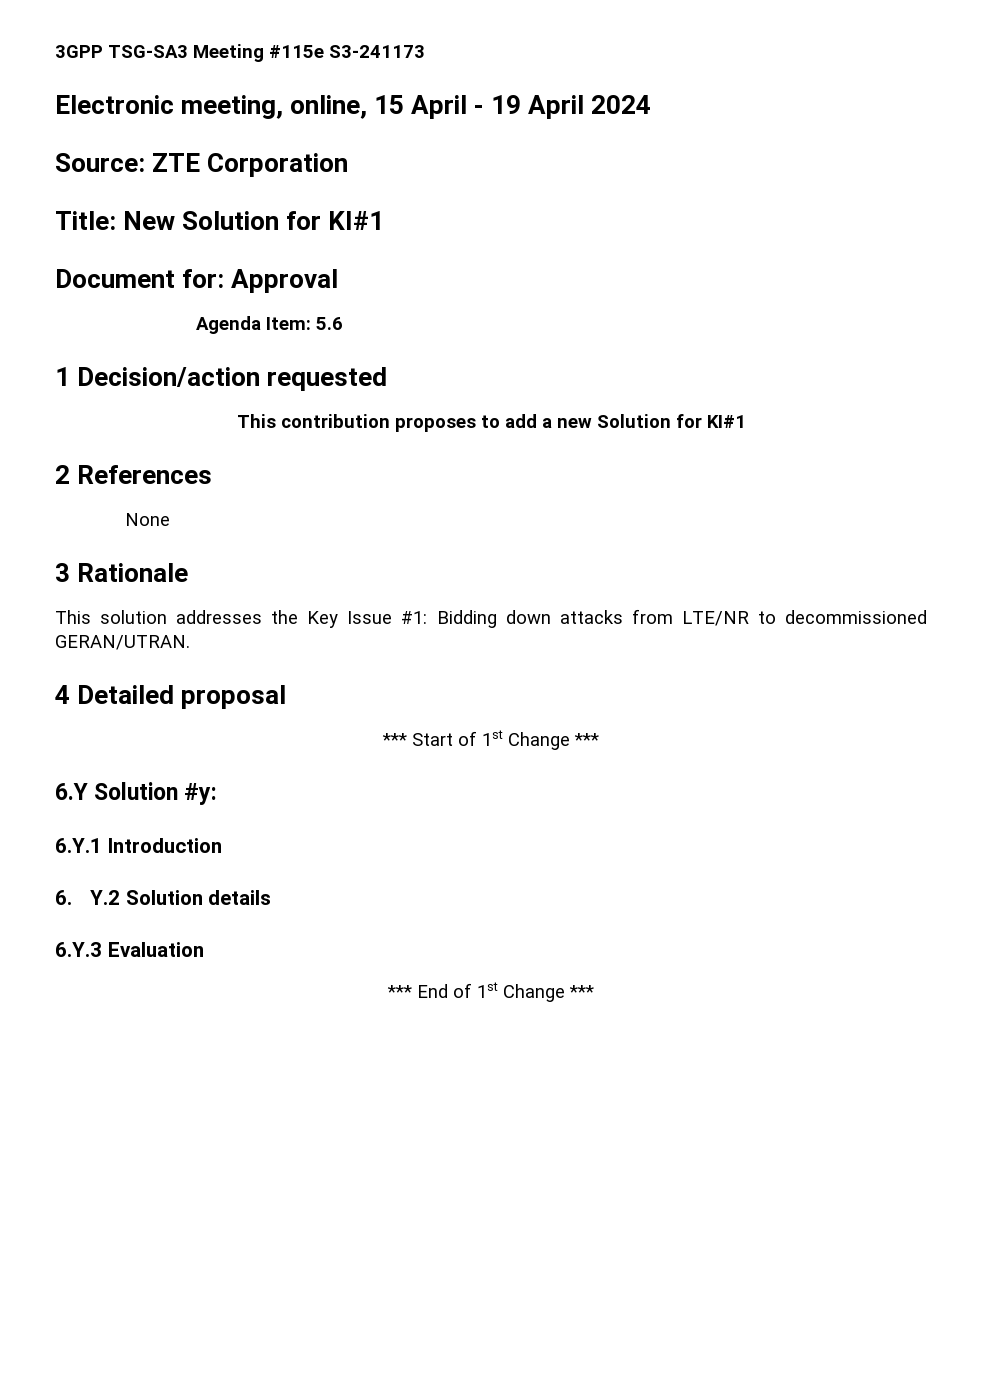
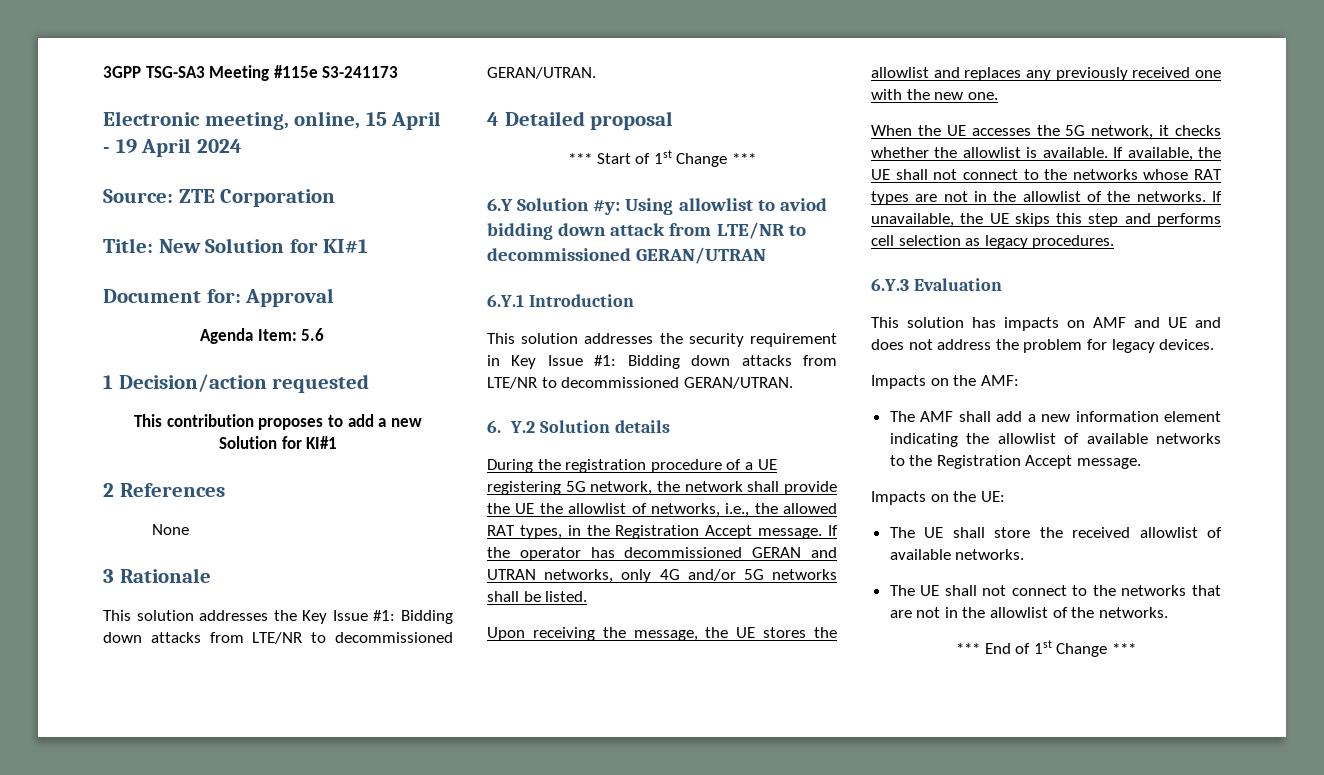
- 6.Y Solution #y:
+ 6.Y Solution #y: Using allowlist to aviod bidding down attack from LTE/NR to decommissioned GERAN/UTRAN
  6.Y.1 Introduction
+ This solution addresses the security requirement in Key Issue #1: Bidding down attacks from LTE/NR to decommissioned GERAN/UTRAN.
  6. Y.2 Solution details
+ During the registration procedure of a UE registering 5G network, the network shall provide the UE the allowlist of networks, i.e., the allowed RAT types, in the Registration Accept message. If the operator has decommissioned GERAN and UTRAN networks, only 4G and/or 5G networks shall be listed.
+ Upon receiving the message, the UE stores the allowlist and replaces any previously received one with the new one.
+ When the UE accesses the 5G network, it checks whether the allowlist is available. If available, the UE shall not connect to the networks whose RAT types are not in the allowlist of the networks. If unavailable, the UE skips this step and performs cell selection as legacy procedures.
  6.Y.3 Evaluation
+ This solution has impacts on AMF and UE and does not address the problem for legacy devices.
+ Impacts on the AMF:
+ The AMF shall add a new information element indicating the allowlist of available networks to the Registration Accept message.
+ Impacts on the UE:
+ The UE shall store the received allowlist of available networks.
+ The UE shall not connect to the networks that are not in the allowlist of the networks.

